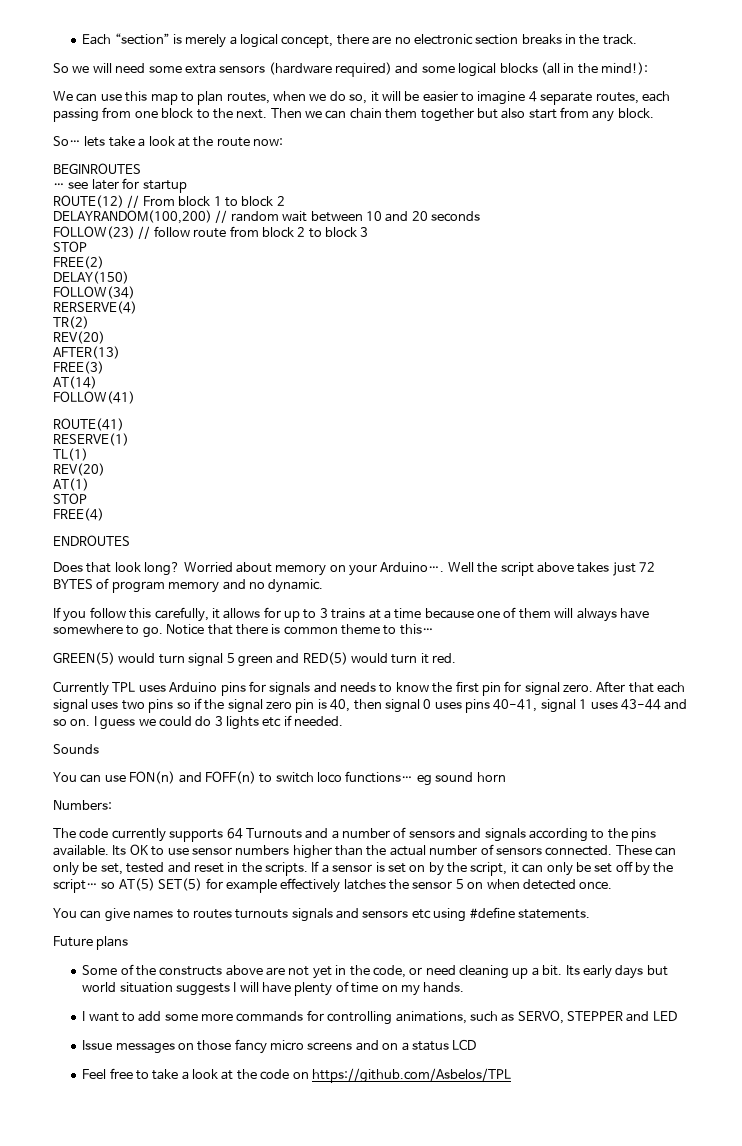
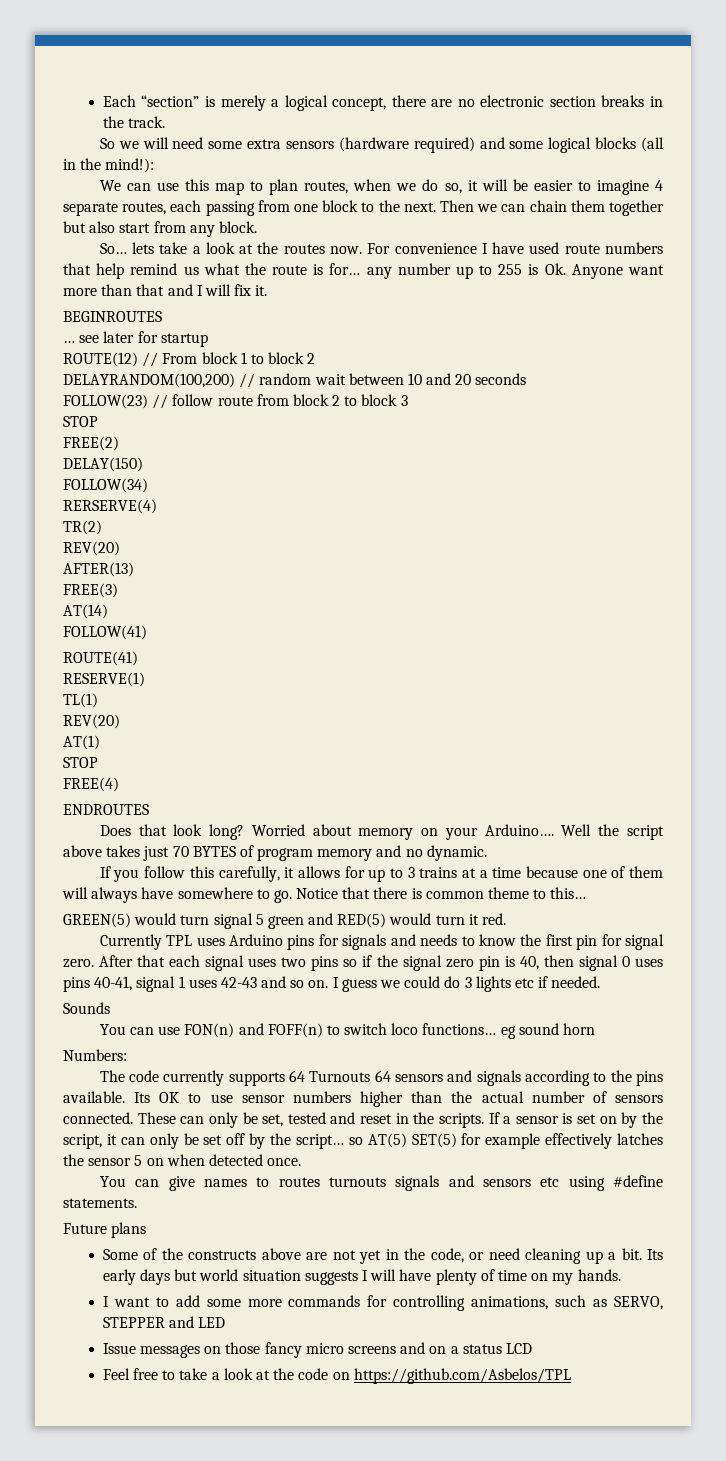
- So… lets take a look at the route now:
+ So… lets take a look at the routes now. For convenience I have used route numbers that help remind us what the route is for… any number up to 255 is Ok. Anyone want more than that and I will fix it.
- Well the script above takes just 72 BYTES of program memory and no dynamic.
+ Well the script above takes just 70 BYTES of program memory and no dynamic.
- After that each signal uses two pins so if the signal zero pin is 40, then signal 0 uses pins 40-41, signal 1 uses 43-44 and so on.
+ After that each signal uses two pins so if the signal zero pin is 40, then signal 0 uses pins 40-41, signal 1 uses 42-43 and so on.
- The code currently supports 64 Turnouts and a number of sensors and signals according to the pins available.
+ The code currently supports 64 Turnouts 64 sensors and signals according to the pins available.

